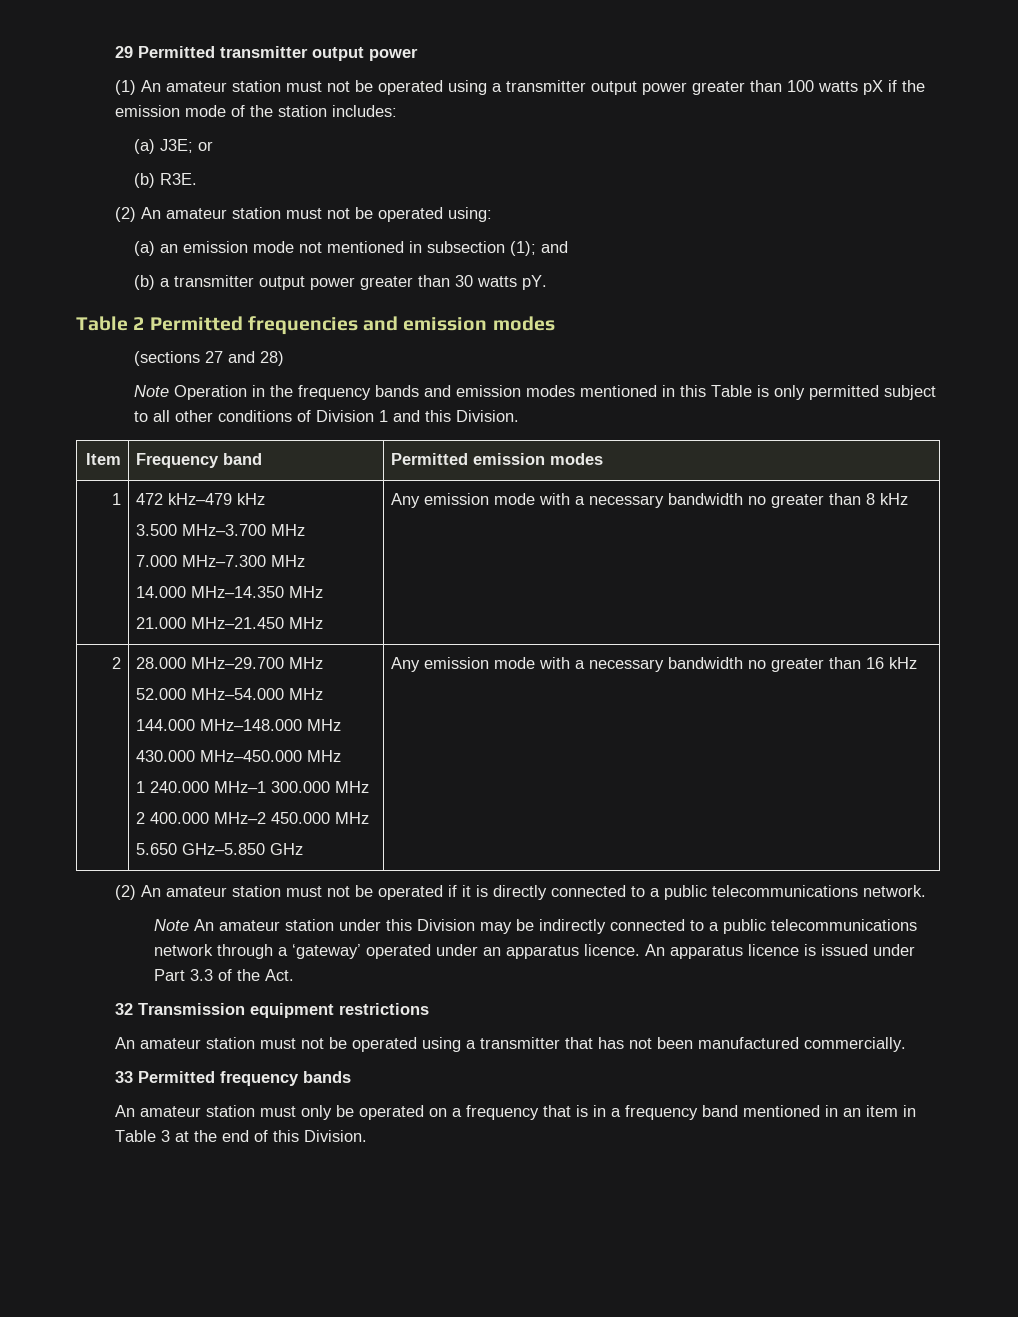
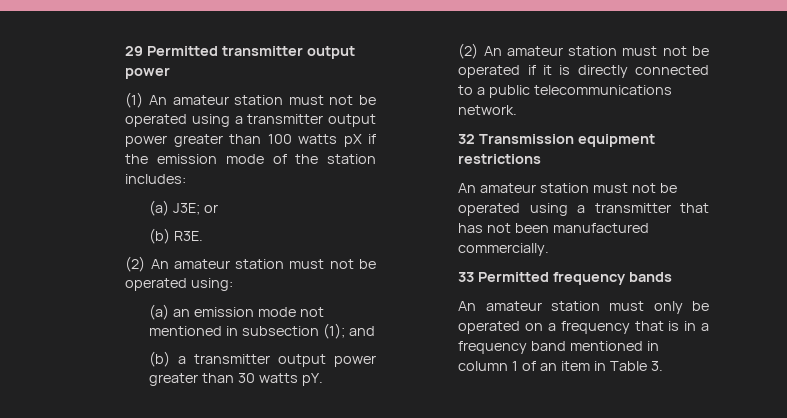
- Table 2 Permitted frequencies and emission modes
- (sections 27 and 28)
- Note Operation in the frequency bands and emission modes mentioned in this Table is only permitted subject to all other conditions of Division 1 and this Division.
- Item | Frequency band | Permitted emission modes
- 1 | 472 kHz–479 kHz
- 3.500 MHz–3.700 MHz
- 7.000 MHz–7.300 MHz
- 14.000 MHz–14.350 MHz
- 21.000 MHz–21.450 MHz | Any emission mode with a necessary bandwidth no greater than 8 kHz
- 2 | 28.000 MHz–29.700 MHz
- 52.000 MHz–54.000 MHz
- 144.000 MHz–148.000 MHz
- 430.000 MHz–450.000 MHz
- 1 240.000 MHz–1 300.000 MHz
- 2 400.000 MHz–2 450.000 MHz
- 5.650 GHz–5.850 GHz | Any emission mode with a necessary bandwidth no greater than 16 kHz
- Note An amateur station under this Division may be indirectly connected to a public telecommunications network through a ‘gateway’ operated under an apparatus licence. An apparatus licence is issued under Part 3.3 of the Act.
- An amateur station must only be operated on a frequency that is in a frequency band mentioned in an item in Table 3 at the end of this Division.
+ An amateur station must only be operated on a frequency that is in a frequency band mentioned in column 1 of an item in Table 3.

